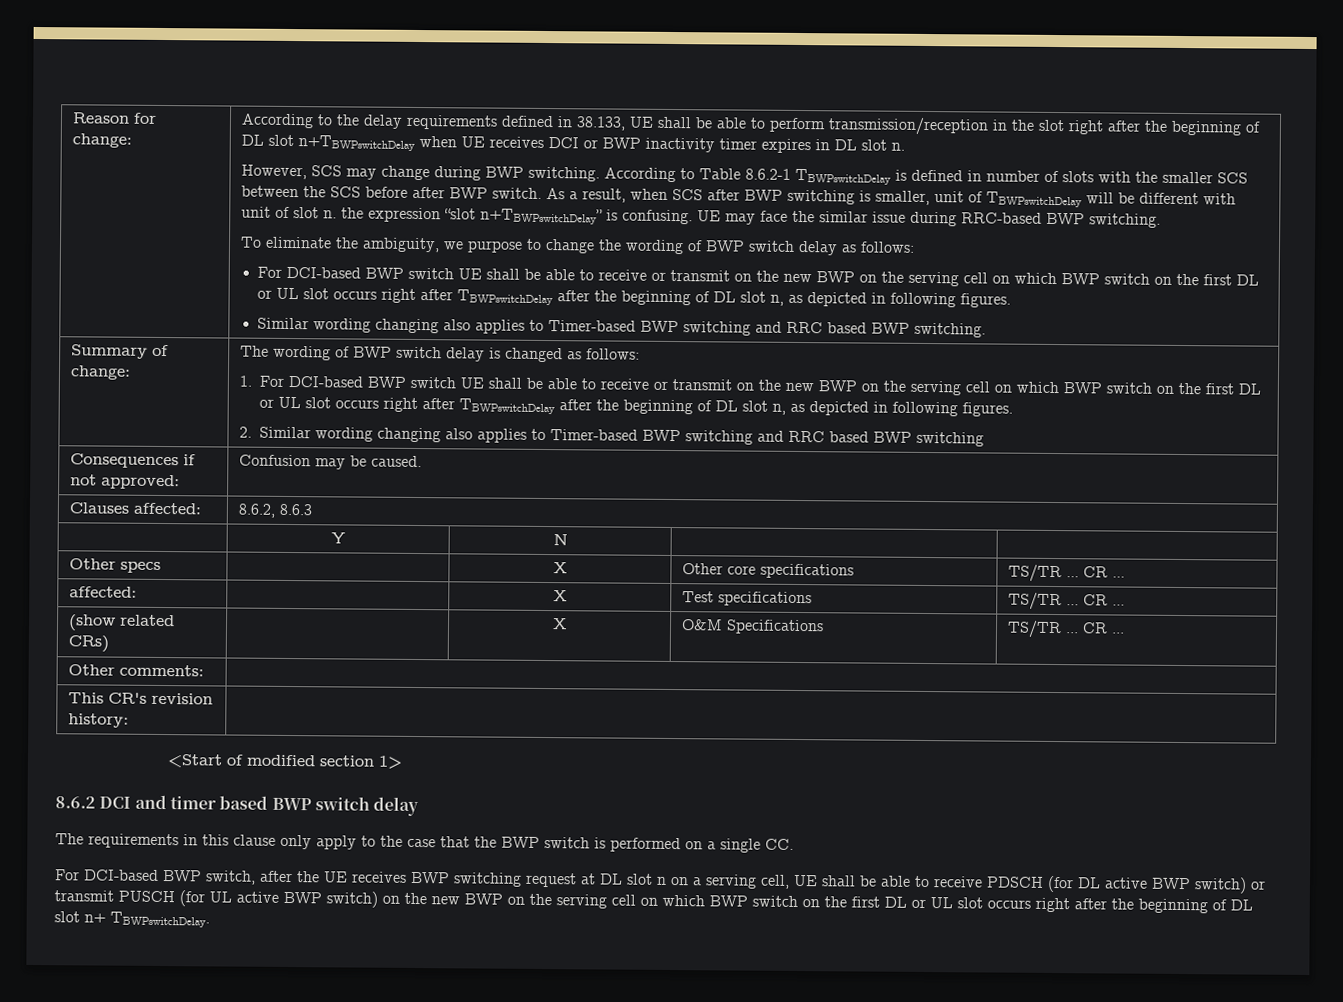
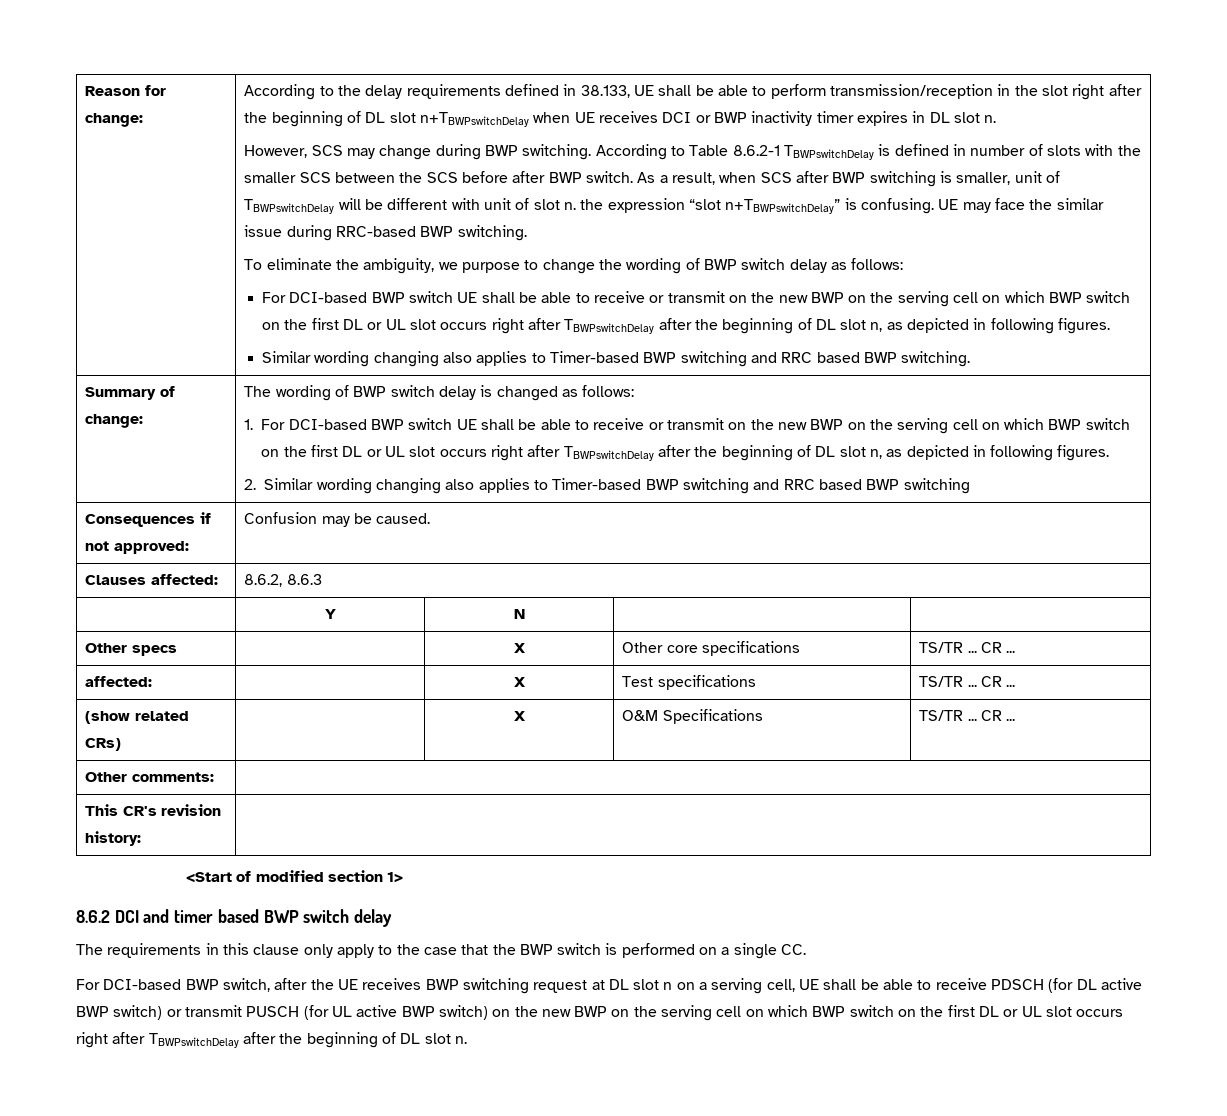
- For DCI-based BWP switch, after the UE receives BWP switching request at DL slot n on a serving cell, UE shall be able to receive PDSCH (for DL active BWP switch) or transmit PUSCH (for UL active BWP switch) on the new BWP on the serving cell on which BWP switch on the first DL or UL slot occurs right after the beginning of DL slot n+ TBWPswitchDelay.
+ For DCI-based BWP switch, after the UE receives BWP switching request at DL slot n on a serving cell, UE shall be able to receive PDSCH (for DL active BWP switch) or transmit PUSCH (for UL active BWP switch) on the new BWP on the serving cell on which BWP switch on the first DL or UL slot occurs right after TBWPswitchDelay after the beginning of DL slot n.

